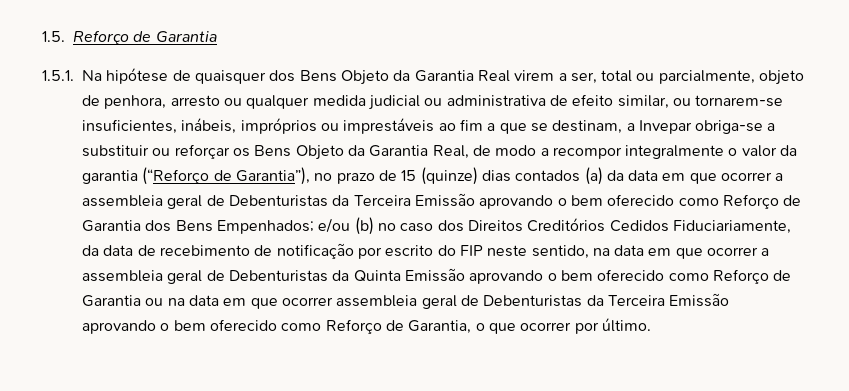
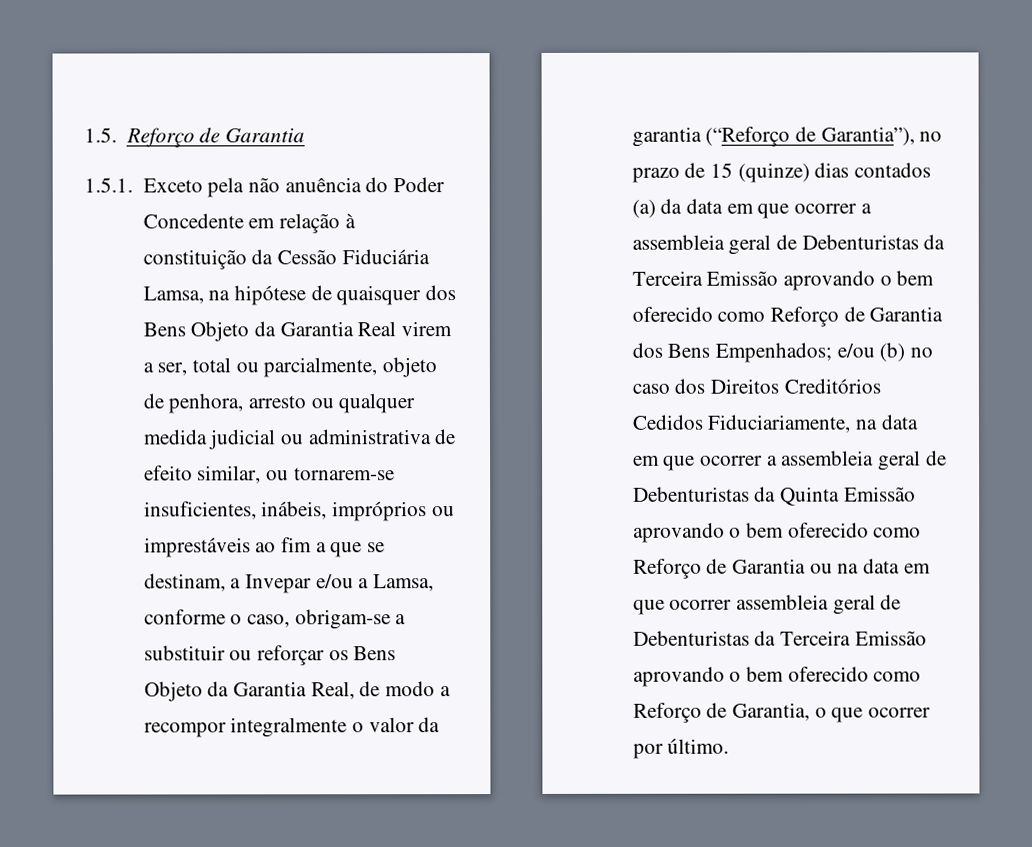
- 1.5.1. Na hipótese de quaisquer dos Bens Objeto da Garantia Real virem a ser, total ou parcialmente, objeto de penhora, arresto ou qualquer medida judicial ou administrativa de efeito similar, ou tornarem-se insuficientes, inábeis, impróprios ou imprestáveis ao fim a que se destinam, a Invepar obriga-se a substituir ou reforçar os Bens Objeto da Garantia Real, de modo a recompor integralmente o valor da garantia (“Reforço de Garantia”), no prazo de 15 (quinze) dias contados (a) da data em que ocorrer a assembleia geral de Debenturistas da Terceira Emissão aprovando o bem oferecido como Reforço de Garantia dos Bens Empenhados;
+ 1.5.1. Exceto pela não anuência do Poder Concedente em relação à constituição da Cessão Fiduciária Lamsa, na hipótese de quaisquer dos Bens Objeto da Garantia Real virem a ser, total ou parcialmente, objeto de penhora, arresto ou qualquer medida judicial ou administrativa de efeito similar, ou tornarem-se insuficientes, inábeis, impróprios ou imprestáveis ao fim a que se destinam, a Invepar e/ou a Lamsa, conforme o caso, obrigam-se a substituir ou reforçar os Bens Objeto da Garantia Real, de modo a recompor integralmente o valor da garantia (“Reforço de Garantia”), no prazo de 15 (quinze) dias contados (a) da data em que ocorrer a assembleia geral de Debenturistas da Terceira Emissão aprovando o bem oferecido como Reforço de Garantia dos Bens Empenhados;
- e/ou (b) no caso dos Direitos Creditórios Cedidos Fiduciariamente, da data de recebimento de notificação por escrito do FIP neste sentido, na data em que ocorrer a assembleia geral de Debenturistas da Quinta Emissão aprovando o bem oferecido como Reforço de Garantia ou na data em que ocorrer assembleia geral de Debenturistas da Terceira Emissão aprovando o bem oferecido como Reforço de Garantia, o que ocorrer por último.
+ e/ou (b) no caso dos Direitos Creditórios Cedidos Fiduciariamente, na data em que ocorrer a assembleia geral de Debenturistas da Quinta Emissão aprovando o bem oferecido como Reforço de Garantia ou na data em que ocorrer assembleia geral de Debenturistas da Terceira Emissão aprovando o bem oferecido como Reforço de Garantia, o que ocorrer por último.

